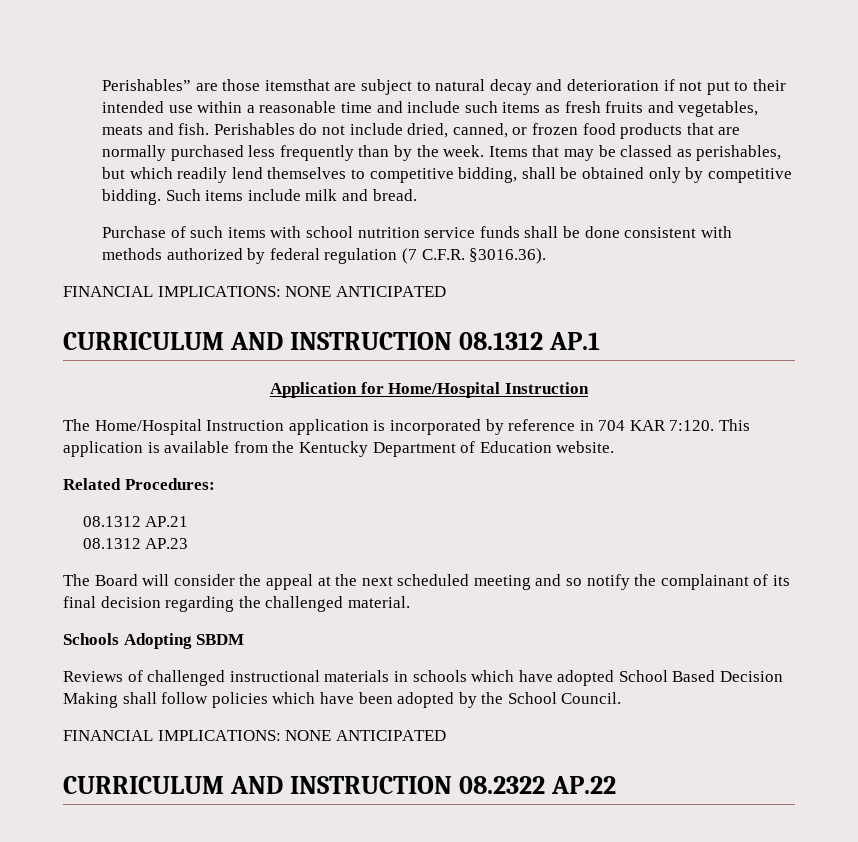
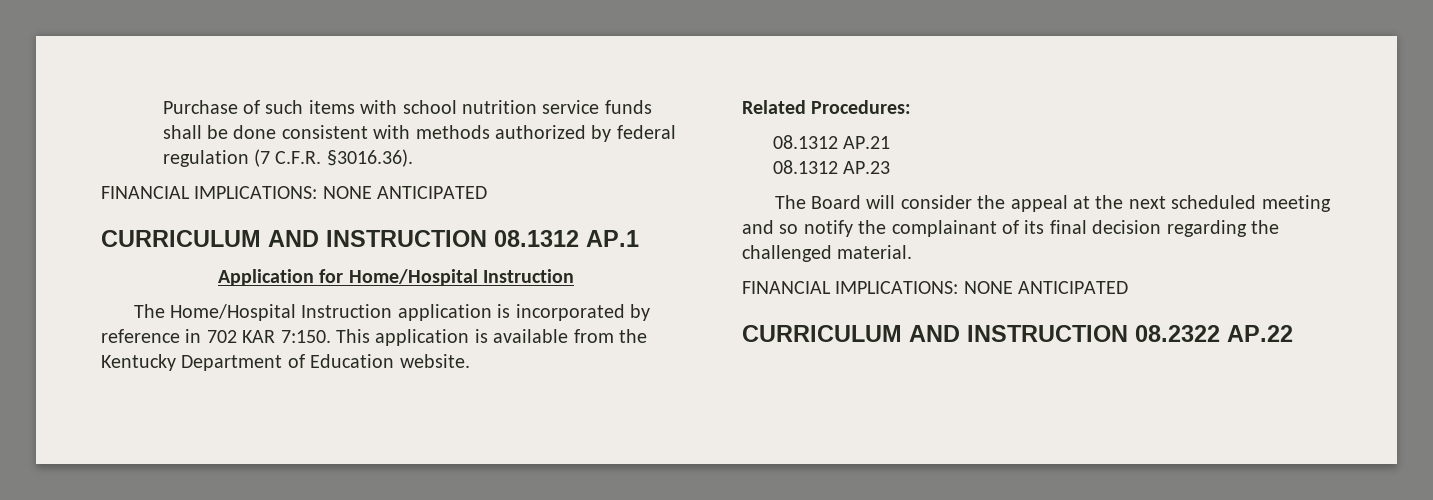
- Perishables” are those itemsthat are subject to natural decay and deterioration if not put to their intended use within a reasonable time and include such items as fresh fruits and vegetables, meats and fish. Perishables do not include dried, canned, or frozen food products that are normally purchased less frequently than by the week. Items that may be classed as perishables, but which readily lend themselves to competitive bidding, shall be obtained only by competitive bidding. Such items include milk and bread.
- The Home/Hospital Instruction application is incorporated by reference in 704 KAR 7:120.
+ The Home/Hospital Instruction application is incorporated by reference in 702 KAR 7:150.
- Schools Adopting SBDM
- Reviews of challenged instructional materials in schools which have adopted School Based Decision Making shall follow policies which have been adopted by the School Council.

